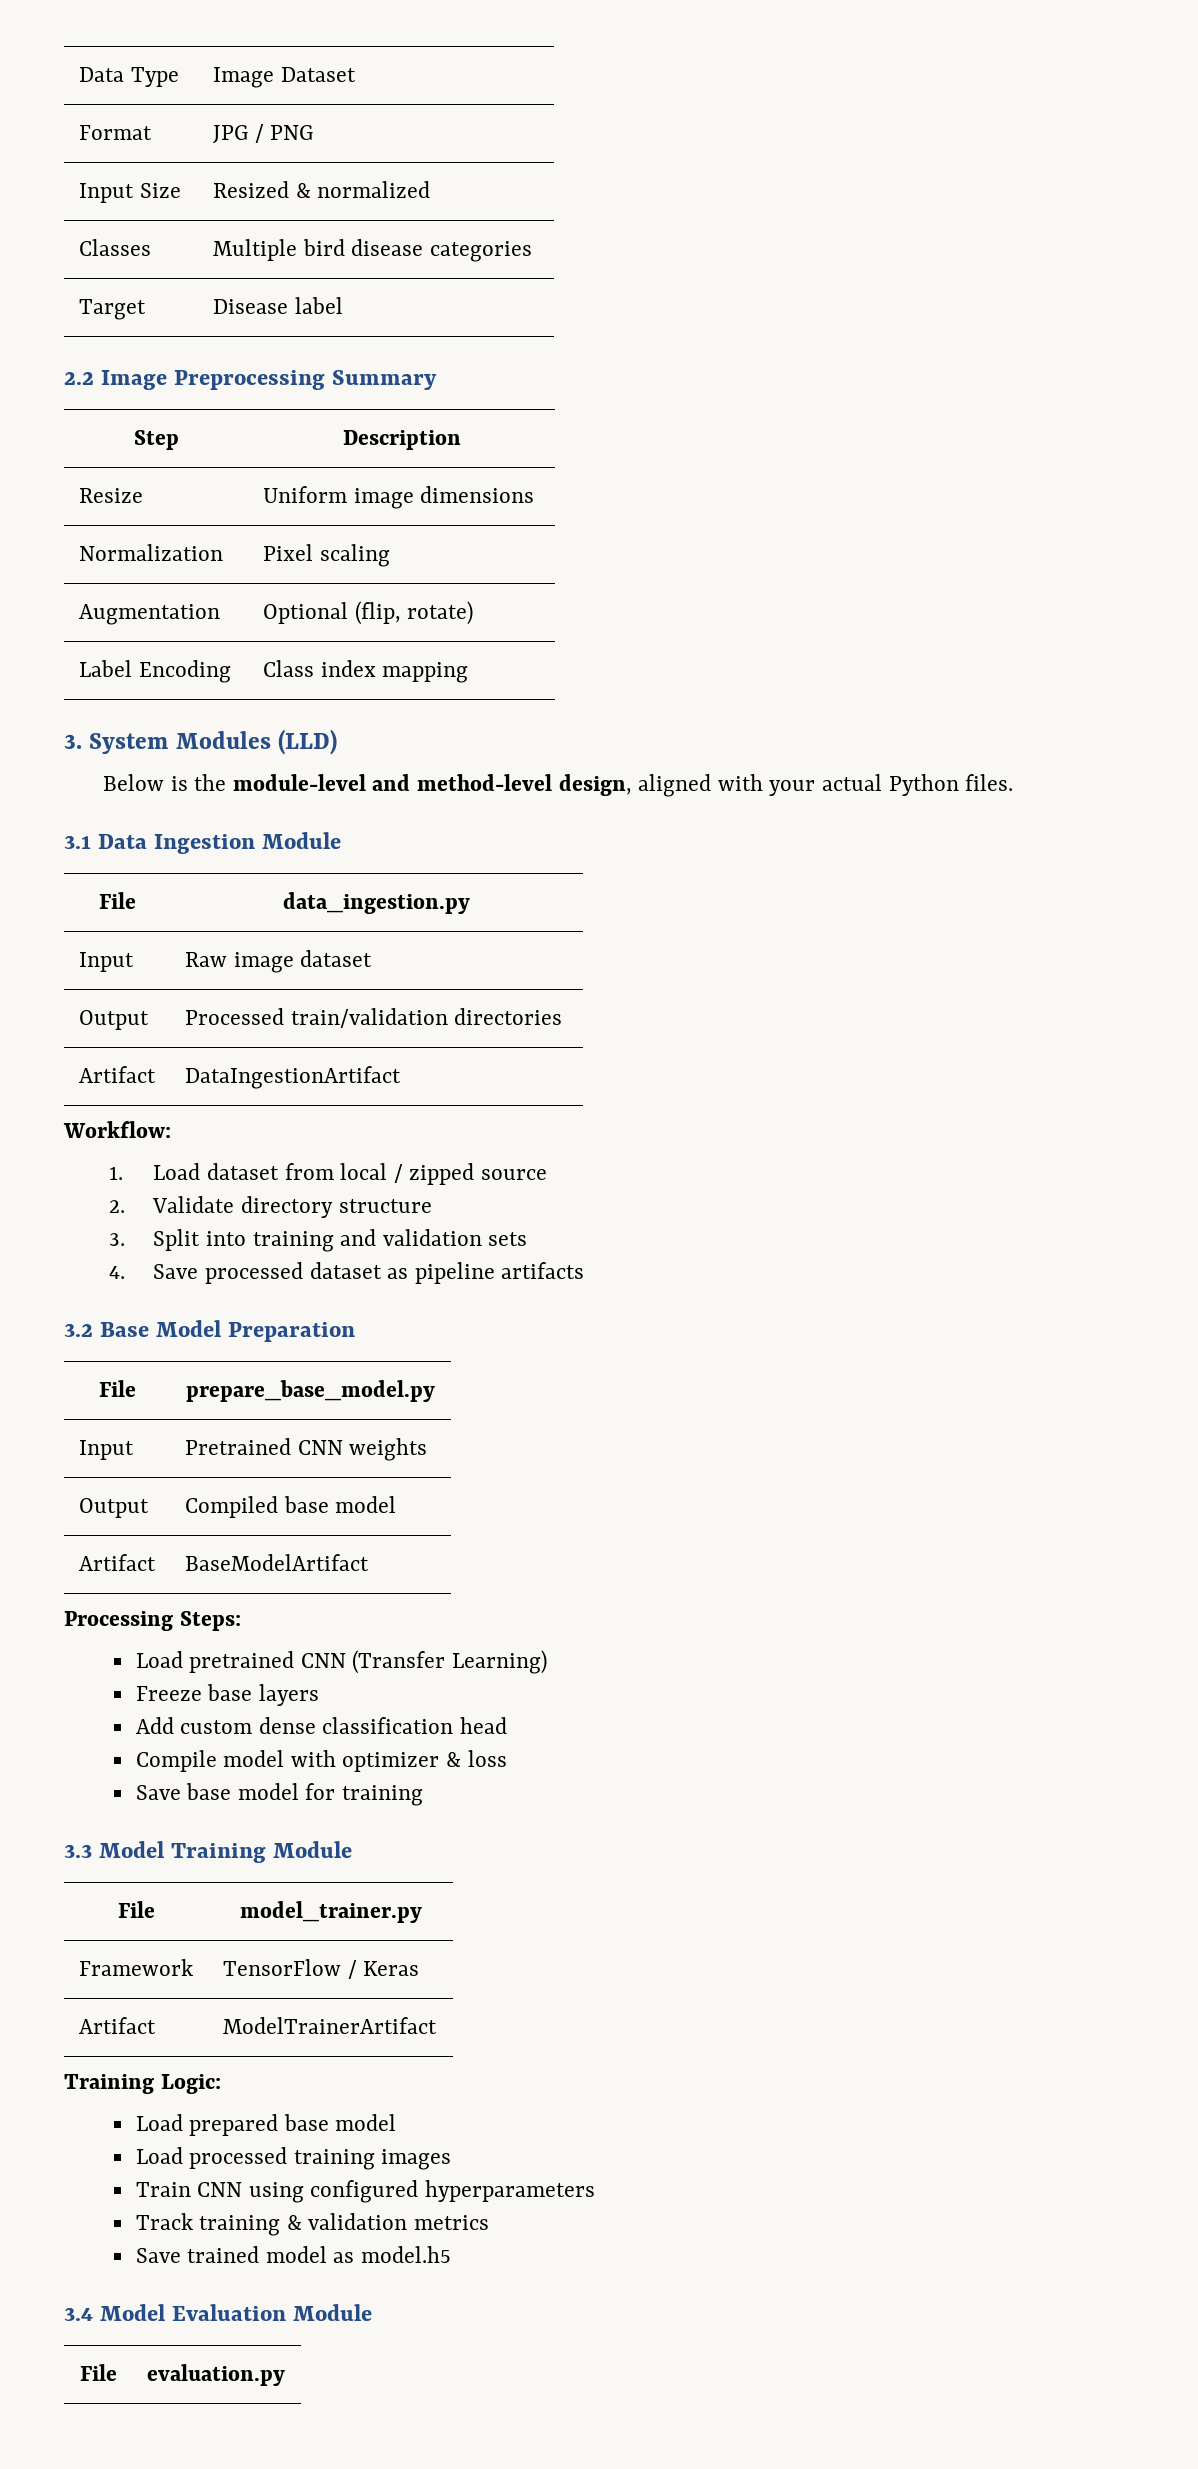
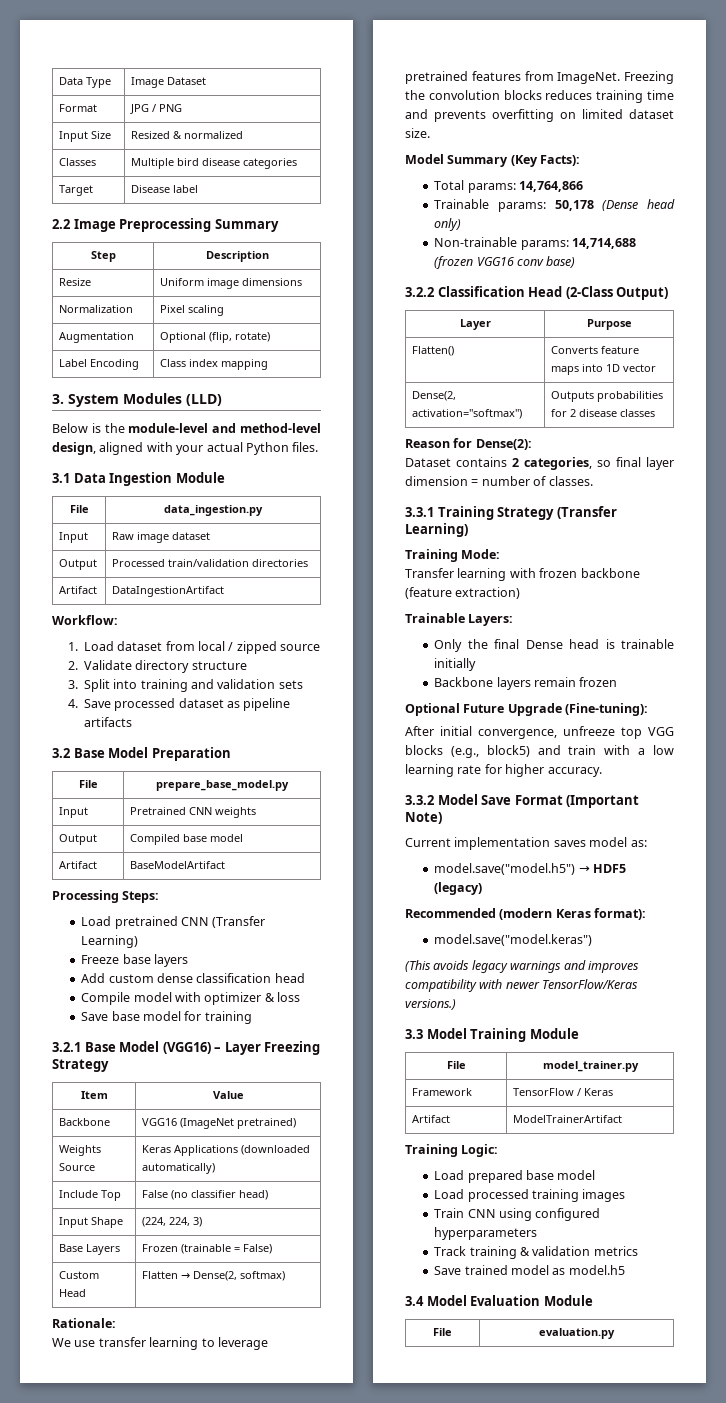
+ 3.2.1 Base Model (VGG16) – Layer Freezing Strategy
+ Item | Value
+ Backbone | VGG16 (ImageNet pretrained)
+ Weights Source | Keras Applications (downloaded automatically)
+ Include Top | False (no classifier head)
+ Input Shape | (224, 224, 3)
+ Base Layers | Frozen (trainable = False)
+ Custom Head | Flatten → Dense(2, softmax)
+ Rationale:
+ We use transfer learning to leverage pretrained features from ImageNet. Freezing the convolution blocks reduces training time and prevents overfitting on limited dataset size.
+ Model Summary (Key Facts):
+ Total params: 14,764,866
+ Trainable params: 50,178 (Dense head only)
+ Non-trainable params: 14,714,688 (frozen VGG16 conv base)
+ 3.2.2 Classification Head (2-Class Output)
+ Layer | Purpose
+ Flatten() | Converts feature maps into 1D vector
+ Dense(2, activation="softmax") | Outputs probabilities for 2 disease classes
+ Reason for Dense(2):
+ Dataset contains 2 categories, so final layer dimension = number of classes.
+ 3.3.1 Training Strategy (Transfer Learning)
+ Training Mode:
+ Transfer learning with frozen backbone (feature extraction)
+ Trainable Layers:
+ Only the final Dense head is trainable initially
+ Backbone layers remain frozen
+ Optional Future Upgrade (Fine-tuning):
+ After initial convergence, unfreeze top VGG blocks (e.g., block5) and train with a low learning rate for higher accuracy.
+ 3.3.2 Model Save Format (Important Note)
+ Current implementation saves model as:
+ model.save("model.h5") → HDF5 (legacy)
+ Recommended (modern Keras format):
+ model.save("model.keras")
+ (This avoids legacy warnings and improves compatibility with newer TensorFlow/Keras versions.)

